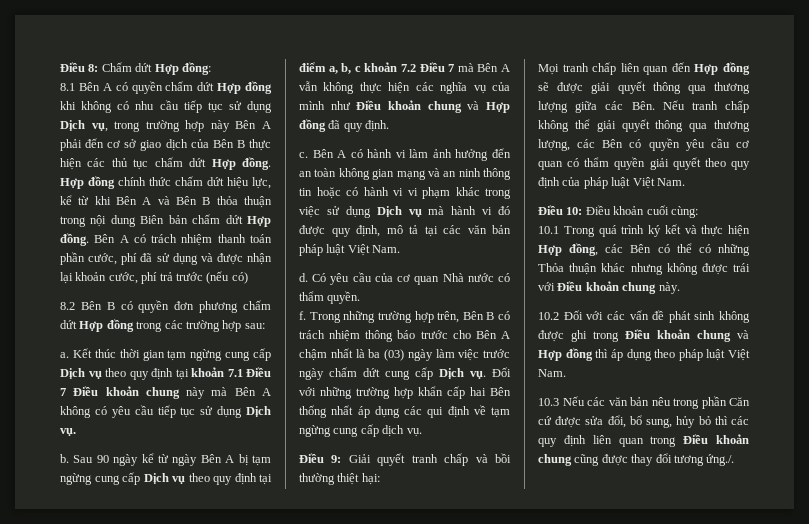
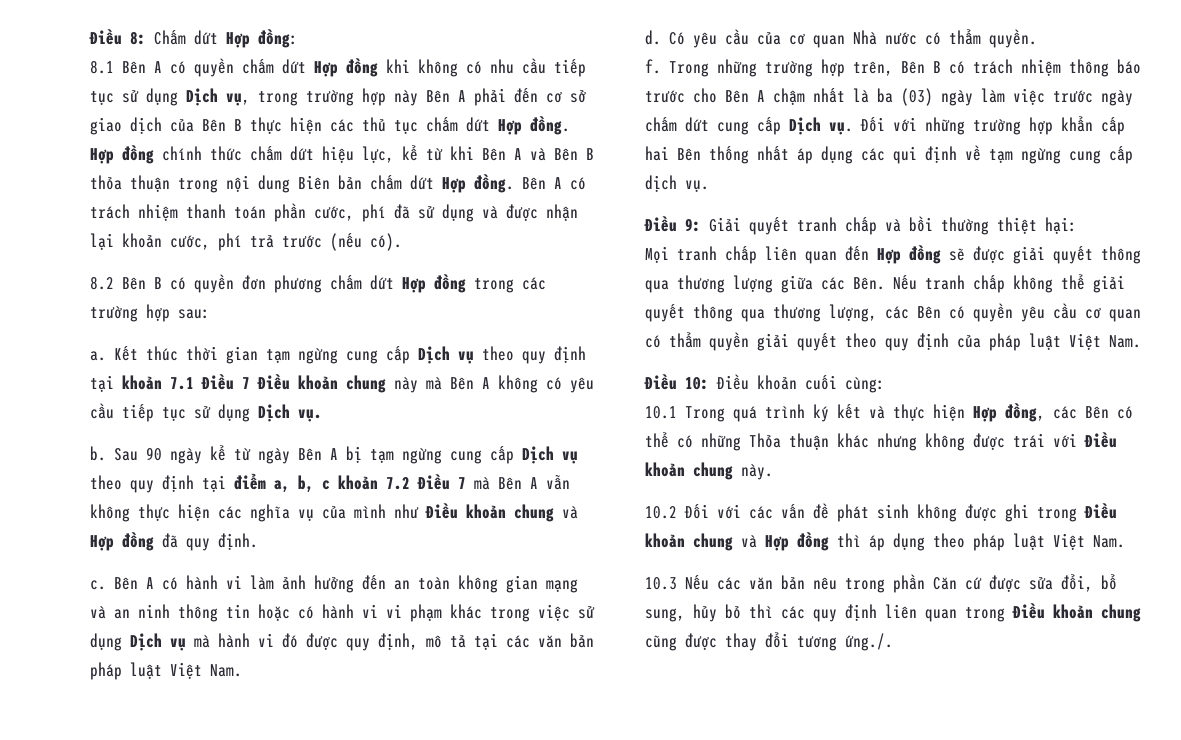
- Bên A có trách nhiệm thanh toán phần cước, phí đã sử dụng và được nhận lại khoản cước, phí trả trước (nếu có)
+ Bên A có trách nhiệm thanh toán phần cước, phí đã sử dụng và được nhận lại khoản cước, phí trả trước (nếu có).

